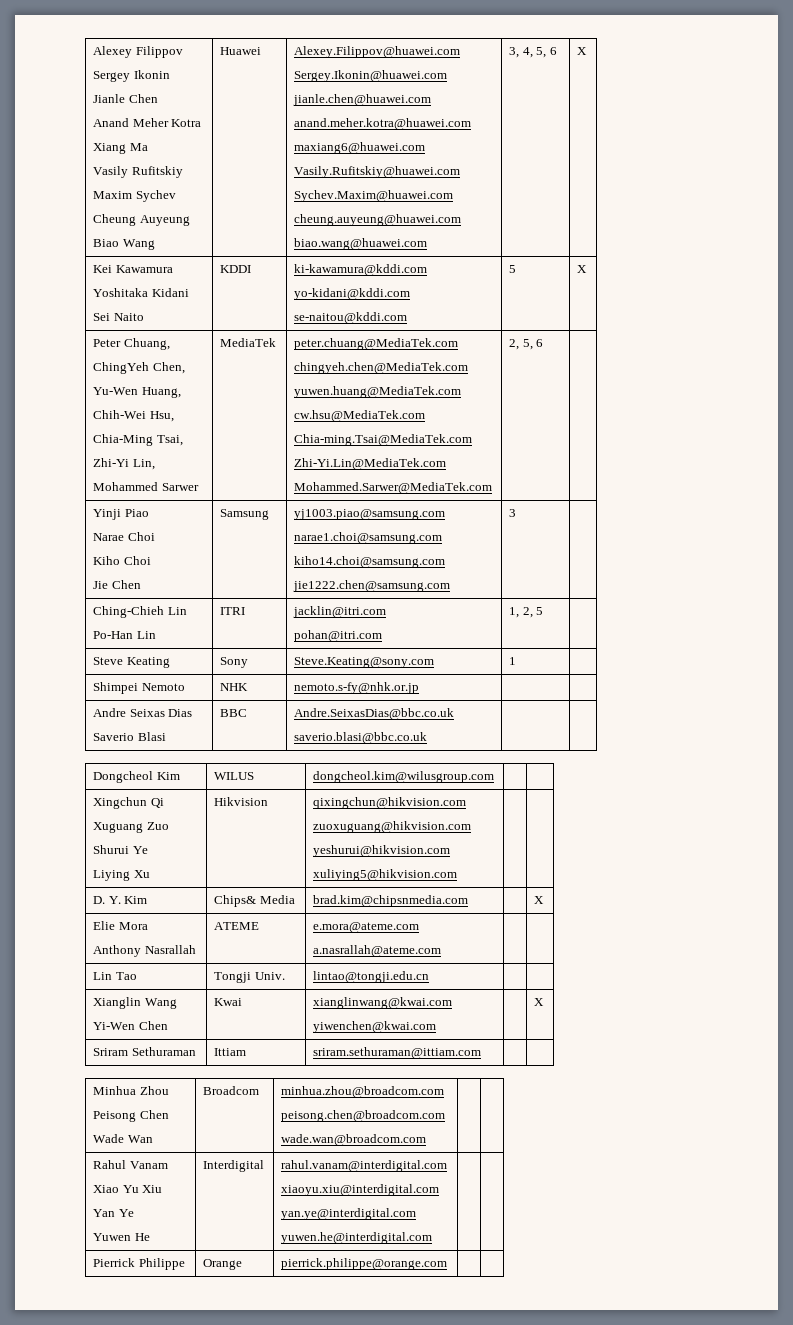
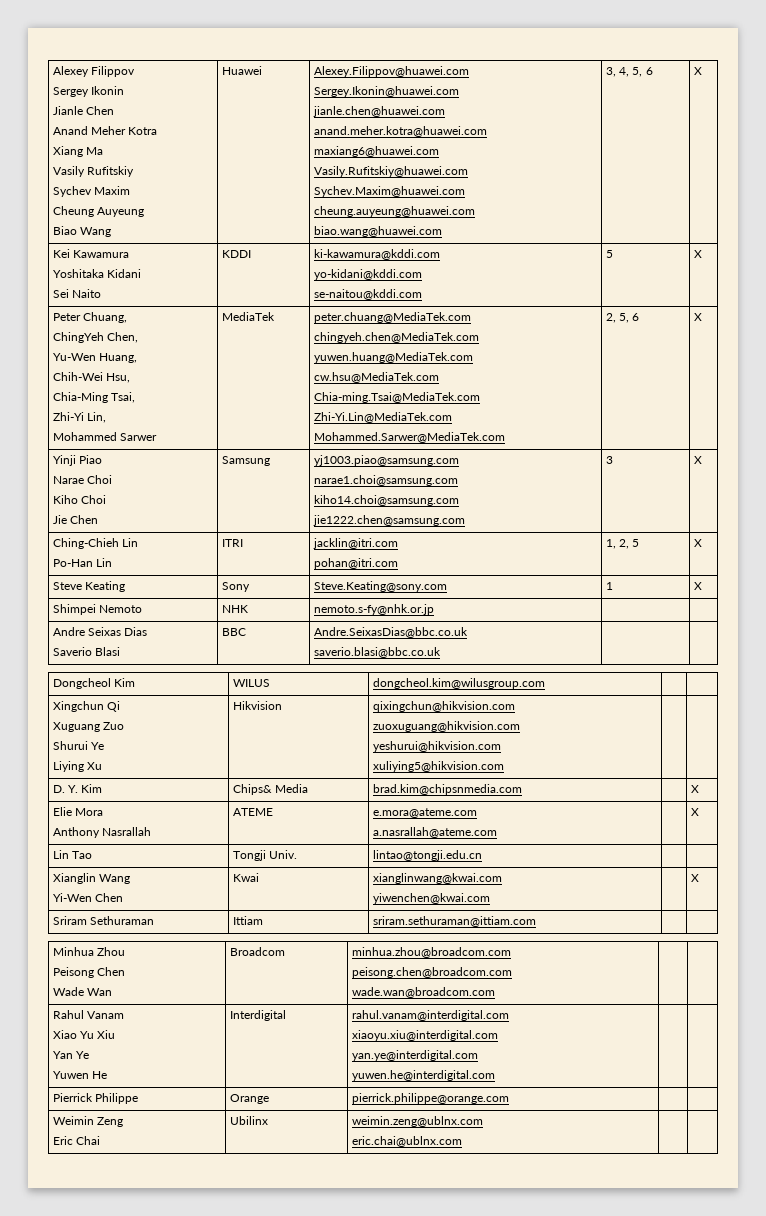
  Alexey Filippov
  Sergey Ikonin
  Jianle Chen
  Anand Meher Kotra
  Xiang Ma
  Vasily Rufitskiy
- Maxim Sychev
+ Sychev Maxim
  Peter Chuang,
  ChingYeh Chen,
  Yu-Wen Huang,
  Chih-Wei Hsu,
  Chia-Ming Tsai,
  Zhi-Yi Lin,
  Mohammed Sarwer | MediaTek | peter.chuang@MediaTek.com
  chingyeh.chen@MediaTek.com
  yuwen.huang@MediaTek.com
  cw.hsu@MediaTek.com
  Chia-ming.Tsai@MediaTek.com
  Zhi-Yi.Lin@MediaTek.com
- Mohammed.Sarwer@MediaTek.com | 2, 5, 6 |
+ Mohammed.Sarwer@MediaTek.com | 2, 5, 6 | X
  Yinji Piao
  Narae Choi
  Kiho Choi
  Jie Chen | Samsung | yj1003.piao@samsung.com
  narae1.choi@samsung.com
  kiho14.choi@samsung.com
- jie1222.chen@samsung.com | 3 |
+ jie1222.chen@samsung.com | 3 | X
  Ching-Chieh Lin
  Po-Han Lin | ITRI | jacklin@itri.com
- pohan@itri.com | 1, 2, 5 |
+ pohan@itri.com | 1, 2, 5 | X
- Steve Keating | Sony | Steve.Keating@sony.com | 1 |
+ Steve Keating | Sony | Steve.Keating@sony.com | 1 | X
  Elie Mora
  Anthony Nasrallah | ATEME | e.mora@ateme.com
- a.nasrallah@ateme.com | |
+ a.nasrallah@ateme.com | | X
+ Weimin Zeng
+ Eric Chai | Ubilinx | weimin.zeng@ublnx.com
+ eric.chai@ublnx.com | |

